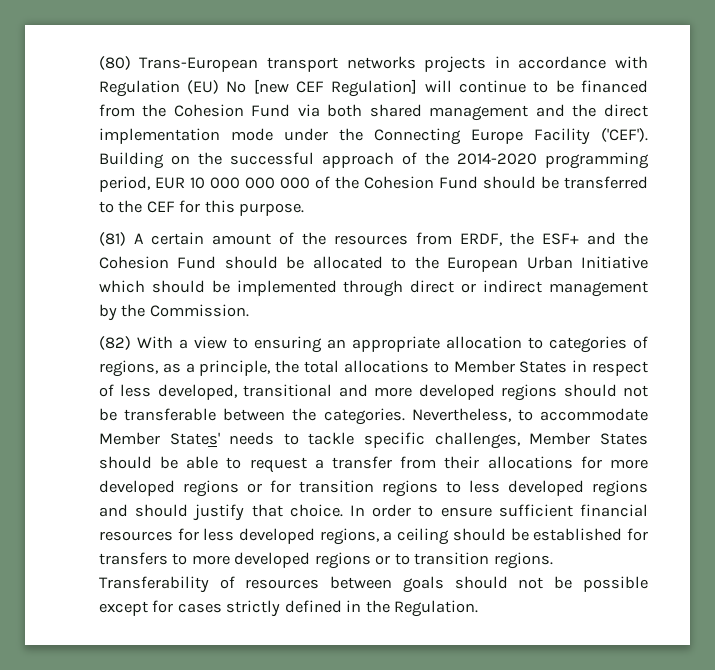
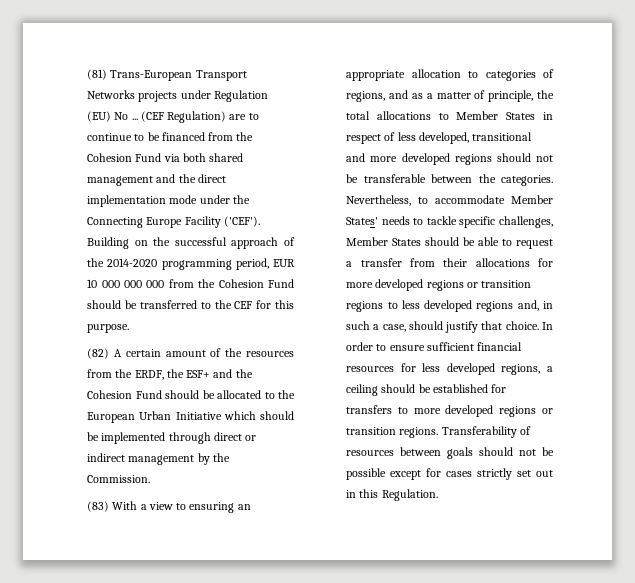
- (80) Trans-European transport networks projects in accordance with Regulation (EU) No [new CEF Regulation] will continue to be financed from the Cohesion Fund via both shared management and the direct implementation mode under the Connecting Europe Facility ('CEF').
+ (81) Trans-European Transport Networks projects under Regulation (EU) No ... (CEF Regulation) are to continue to be financed from the Cohesion Fund via both shared management and the direct implementation mode under the Connecting Europe Facility ('CEF').
- Building on the successful approach of the 2014-2020 programming period, EUR 10 000 000 000 of the Cohesion Fund should be transferred to the CEF for this purpose.
+ Building on the successful approach of the 2014-2020 programming period, EUR 10 000 000 000 from the Cohesion Fund should be transferred to the CEF for this purpose.
- (81) A certain amount of the resources from ERDF, the ESF+ and the Cohesion Fund should be allocated to the European Urban Initiative which should be implemented through direct or indirect management by the Commission.
+ (82) A certain amount of the resources from the ERDF, the ESF+ and the Cohesion Fund should be allocated to the European Urban Initiative which should be implemented through direct or indirect management by the Commission.
- (82) With a view to ensuring an appropriate allocation to categories of regions, as a principle, the total allocations to Member States in respect of less developed, transitional and more developed regions should not be transferable between the categories.
+ (83) With a view to ensuring an appropriate allocation to categories of regions, and as a matter of principle, the total allocations to Member States in respect of less developed, transitional and more developed regions should not be transferable between the categories.
- Nevertheless, to accommodate Member States' needs to tackle specific challenges, Member States should be able to request a transfer from their allocations for more developed regions or for transition regions to less developed regions and should justify that choice.
+ Nevertheless, to accommodate Member States' needs to tackle specific challenges, Member States should be able to request a transfer from their allocations for more developed regions or transition regions to less developed regions and, in such a case, should justify that choice.
- In order to ensure sufficient financial resources for less developed regions, a ceiling should be established for transfers to more developed regions or to transition regions.
+ In order to ensure sufficient financial resources for less developed regions, a ceiling should be established for transfers to more developed regions or transition regions.
- Transferability of resources between goals should not be possible except for cases strictly defined in the Regulation.
+ Transferability of resources between goals should not be possible except for cases strictly set out in this Regulation.

